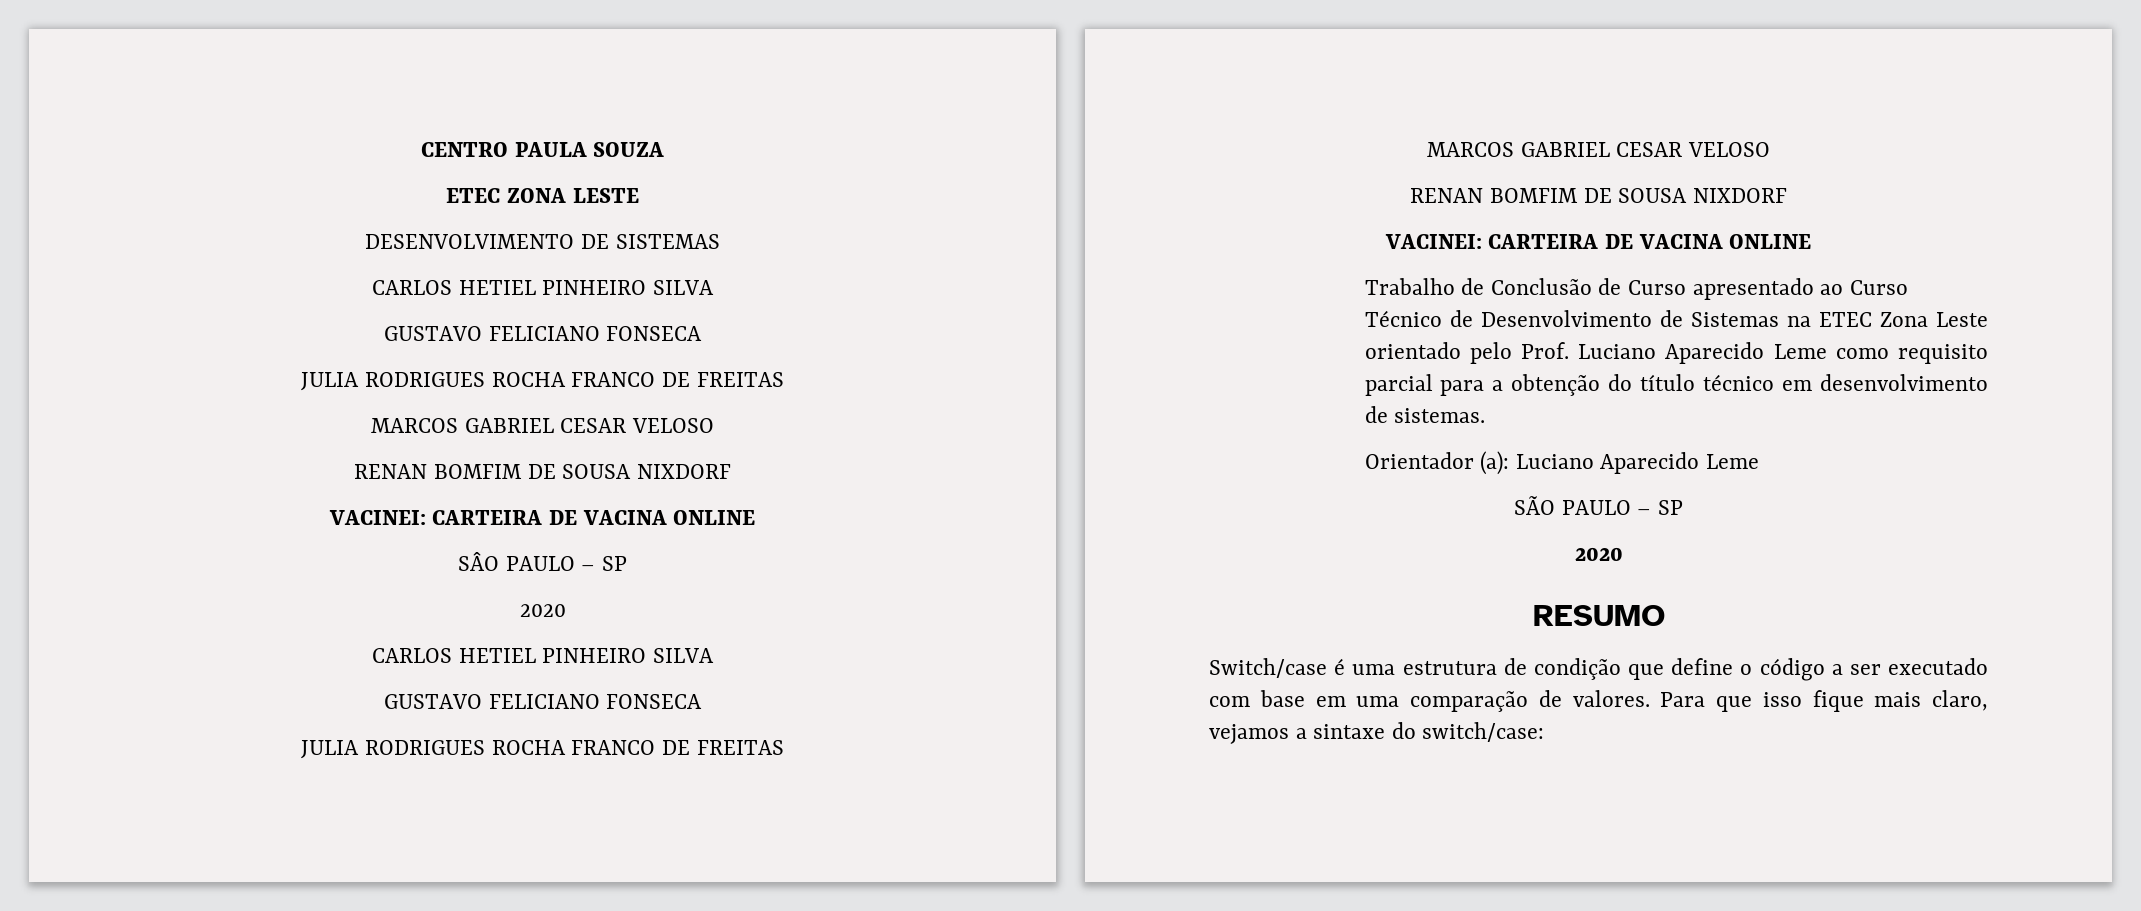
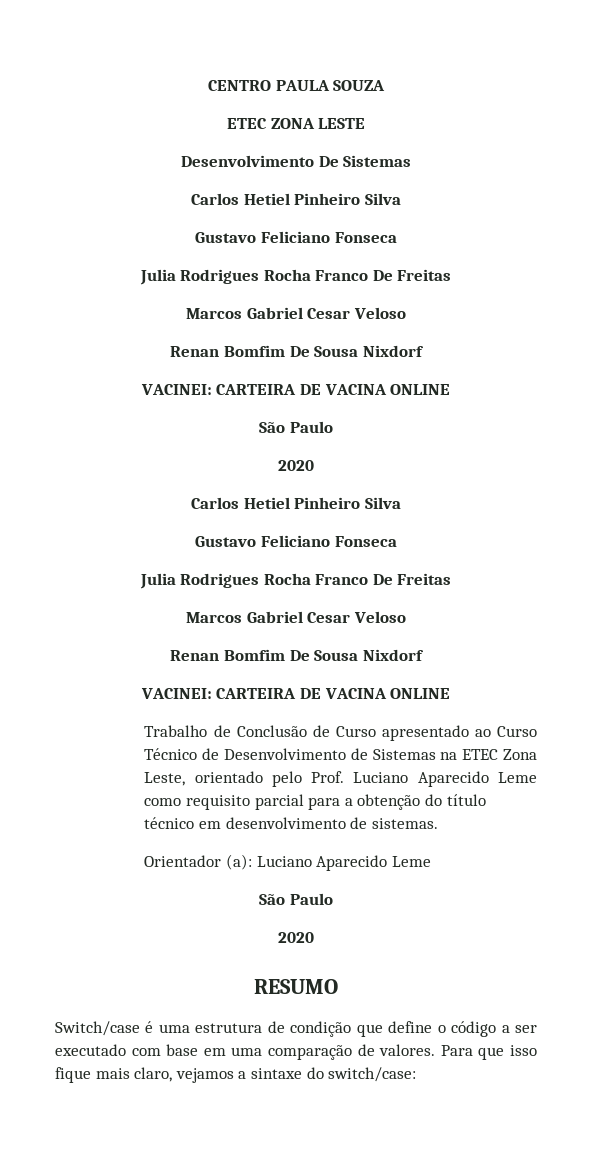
- DESENVOLVIMENTO DE SISTEMAS
- CARLOS HETIEL PINHEIRO SILVA
- GUSTAVO FELICIANO FONSECA
- JULIA RODRIGUES ROCHA FRANCO DE FREITAS
- MARCOS GABRIEL CESAR VELOSO
- RENAN BOMFIM DE SOUSA NIXDORF
+ Desenvolvimento De Sistemas
+ Carlos Hetiel Pinheiro Silva
+ Gustavo Feliciano Fonseca
+ Julia Rodrigues Rocha Franco De Freitas
+ Marcos Gabriel Cesar Veloso
+ Renan Bomfim De Sousa Nixdorf
  VACINEI: CARTEIRA DE VACINA ONLINE
- SÂO PAULO – SP
+ São Paulo
  2020
- CARLOS HETIEL PINHEIRO SILVA
- GUSTAVO FELICIANO FONSECA
- JULIA RODRIGUES ROCHA FRANCO DE FREITAS
- MARCOS GABRIEL CESAR VELOSO
- RENAN BOMFIM DE SOUSA NIXDORF
+ Carlos Hetiel Pinheiro Silva
+ Gustavo Feliciano Fonseca
+ Julia Rodrigues Rocha Franco De Freitas
+ Marcos Gabriel Cesar Veloso
+ Renan Bomfim De Sousa Nixdorf
- Trabalho de Conclusão de Curso apresentado ao Curso Técnico de Desenvolvimento de Sistemas na ETEC Zona Leste orientado pelo Prof. Luciano Aparecido Leme como requisito parcial para a obtenção do título técnico em desenvolvimento de sistemas.
+ Trabalho de Conclusão de Curso apresentado ao Curso Técnico de Desenvolvimento de Sistemas na ETEC Zona Leste, orientado pelo Prof. Luciano Aparecido Leme como requisito parcial para a obtenção do título técnico em desenvolvimento de sistemas.
  Orientador (a): Luciano Aparecido Leme
- SÃO PAULO – SP
+ São Paulo

